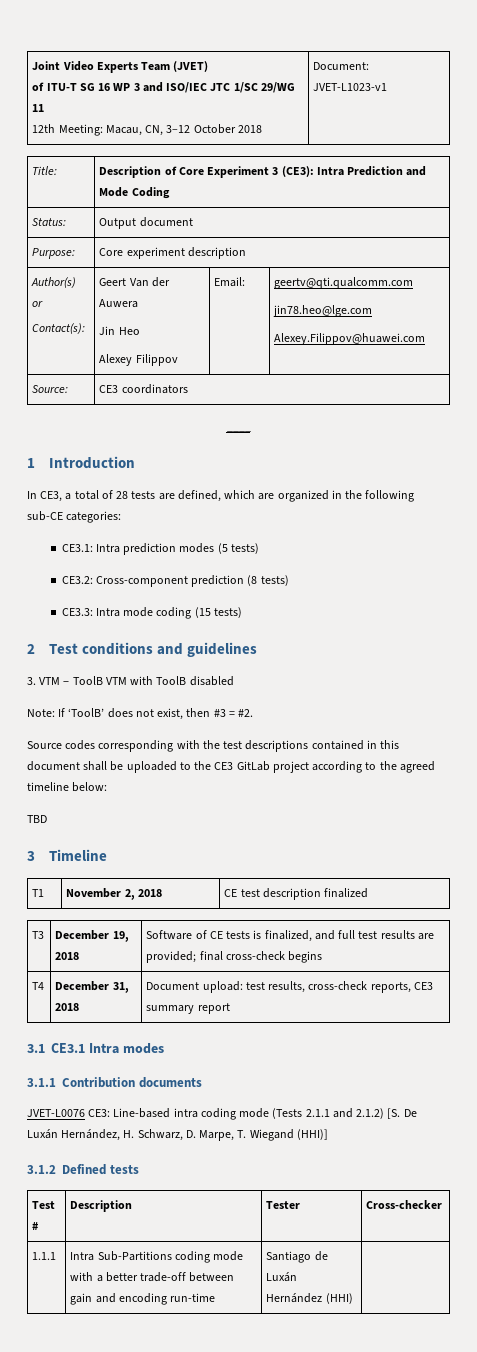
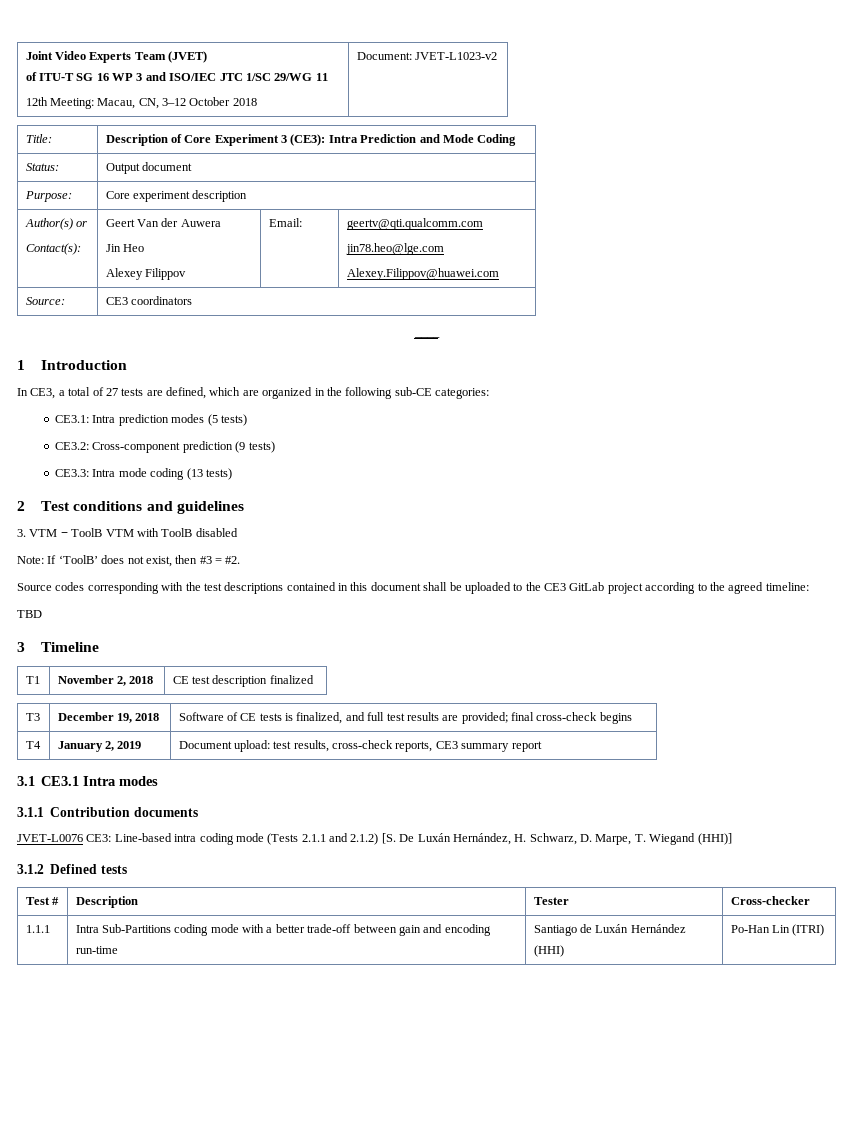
  Joint Video Experts Team (JVET)
  of ITU-T SG 16 WP 3 and ISO/IEC JTC 1/SC 29/WG 11
- 12th Meeting: Macau, CN, 3–12 October 2018 | Document: JVET-L1023-v1
+ 12th Meeting: Macau, CN, 3–12 October 2018 | Document: JVET-L1023-v2
- In CE3, a total of 28 tests are defined, which are organized in the following sub-CE categories:
+ In CE3, a total of 27 tests are defined, which are organized in the following sub-CE categories:
- CE3.2: Cross-component prediction (8 tests)
+ CE3.2: Cross-component prediction (9 tests)
- CE3.3: Intra mode coding (15 tests)
+ CE3.3: Intra mode coding (13 tests)
- Source codes corresponding with the test descriptions contained in this document shall be uploaded to the CE3 GitLab project according to the agreed timeline below:
+ Source codes corresponding with the test descriptions contained in this document shall be uploaded to the CE3 GitLab project according to the agreed timeline:
- T4 | December 31, 2018 | Document upload: test results, cross-check reports, CE3 summary report
+ T4 | January 2, 2019 | Document upload: test results, cross-check reports, CE3 summary report
- 1.1.1 | Intra Sub-Partitions coding mode with a better trade-off between gain and encoding run-time | Santiago de Luxán Hernández (HHI) |
+ 1.1.1 | Intra Sub-Partitions coding mode with a better trade-off between gain and encoding run-time | Santiago de Luxán Hernández (HHI) | Po-Han Lin (ITRI)

